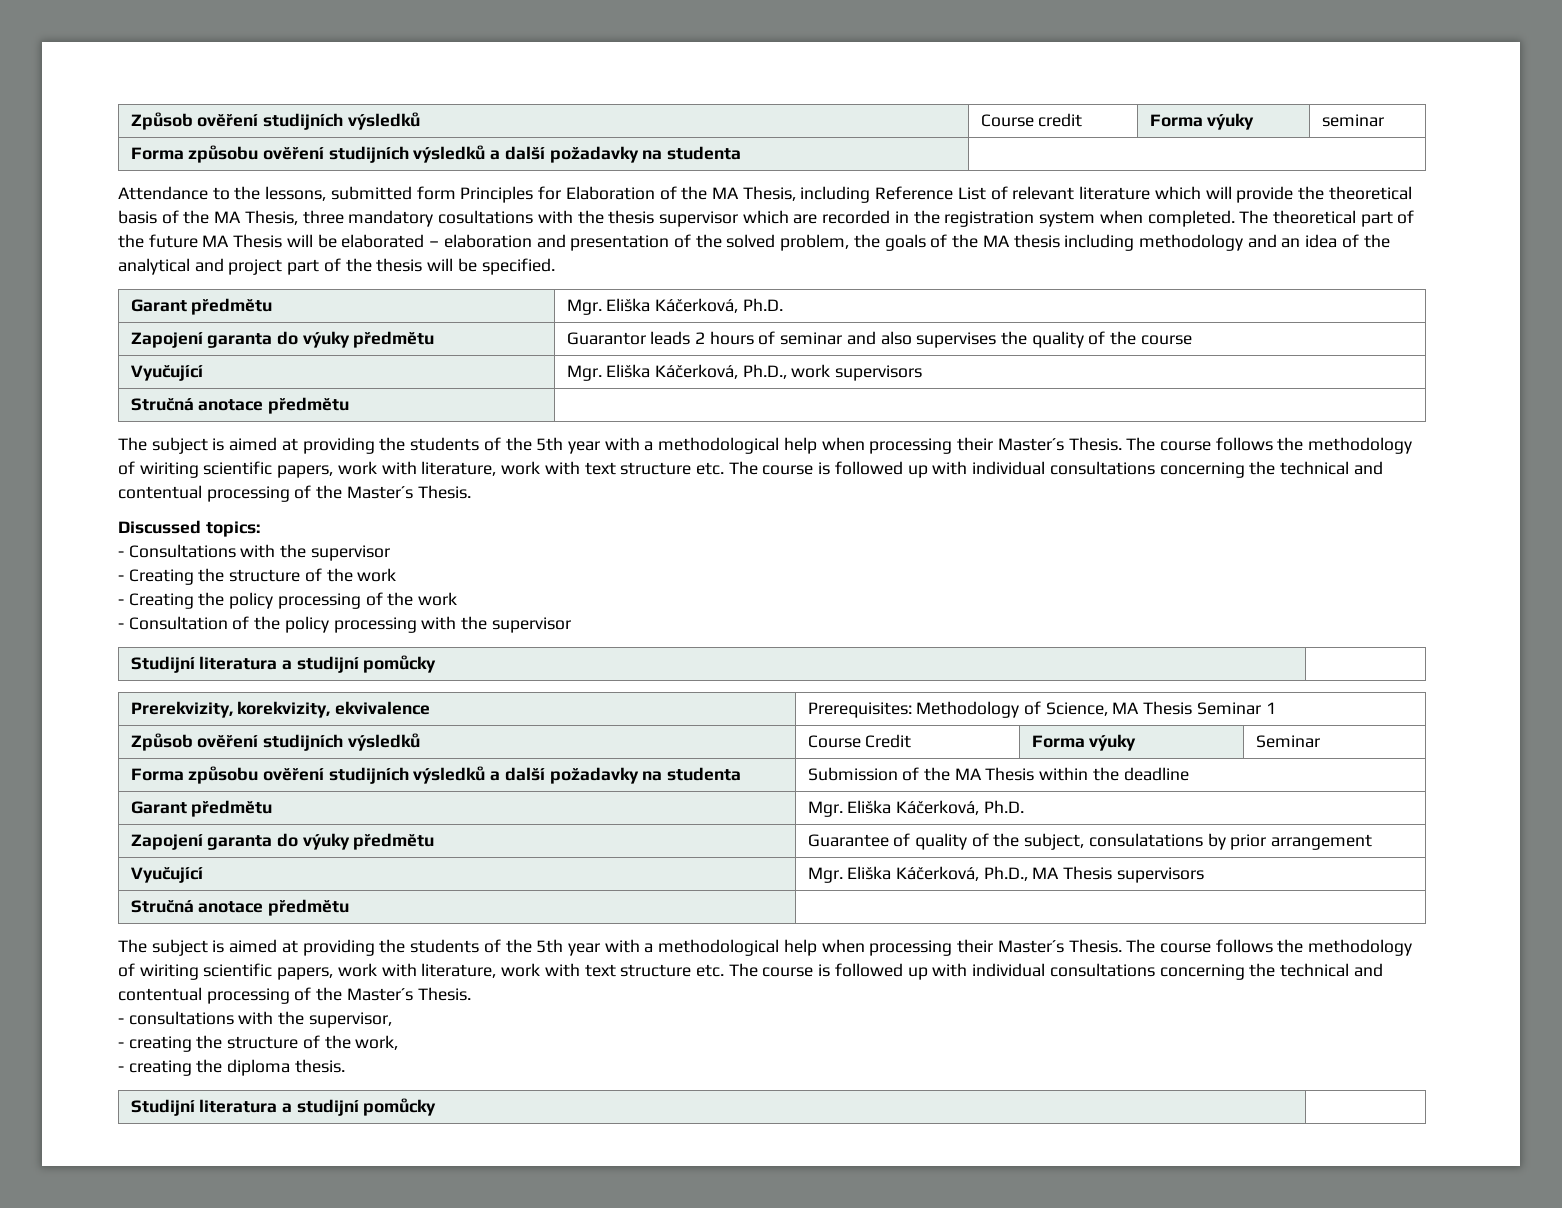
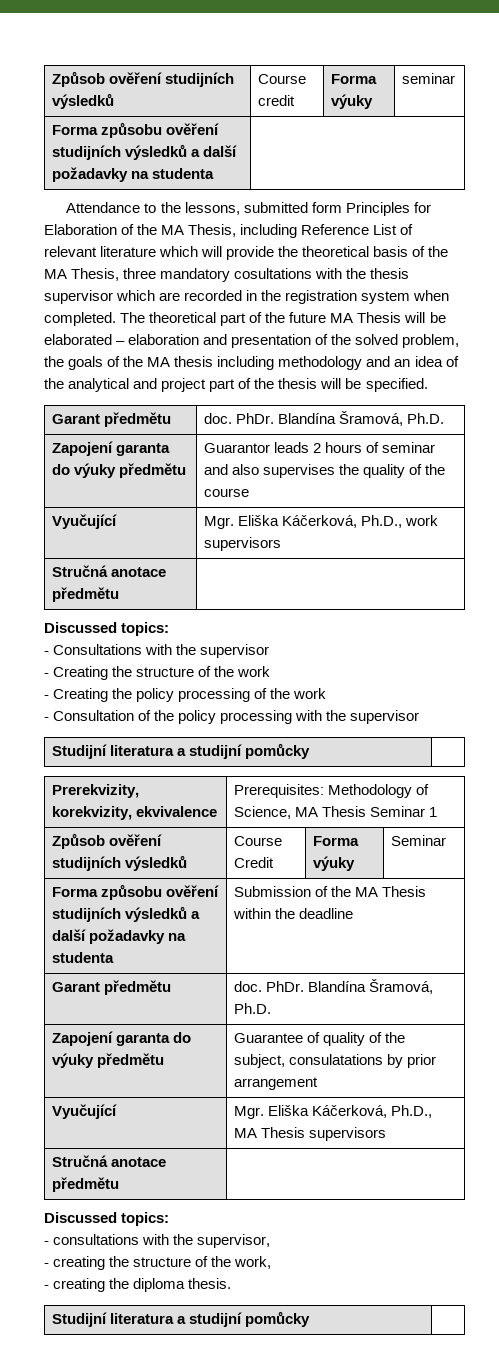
  The theoretical part of the future MA Thesis will be elaborated – elaboration and presentation of the solved problem, the goals of the MA thesis including methodology and an idea of the analytical and project part of the thesis will be specified.
- Garant předmětu | Mgr. Eliška Káčerková, Ph.D.
+ Garant předmětu | doc. PhDr. Blandína Šramová, Ph.D.
  Vyučující | Mgr. Eliška Káčerková, Ph.D., work supervisors
  Stručná anotace předmětu |
- The subject is aimed at providing the students of the 5th year with a methodological help when processing their Master´s Thesis. The course follows the methodology of wiriting scientific papers, work with literature, work with text structure etc. The course is followed up with individual consultations concerning the technical and contentual processing of the Master´s Thesis.
  Forma způsobu ověření studijních výsledků a další požadavky na studenta | Submission of the MA Thesis within the deadline
- Garant předmětu | Mgr. Eliška Káčerková, Ph.D.
+ Garant předmětu | doc. PhDr. Blandína Šramová, Ph.D.
  Vyučující | Mgr. Eliška Káčerková, Ph.D., MA Thesis supervisors
  Stručná anotace předmětu |
- The subject is aimed at providing the students of the 5th year with a methodological help when processing their Master´s Thesis. The course follows the methodology of wiriting scientific papers, work with literature, work with text structure etc. The course is followed up with individual consultations concerning the technical and contentual processing of the Master´s Thesis.
+ Discussed topics:

